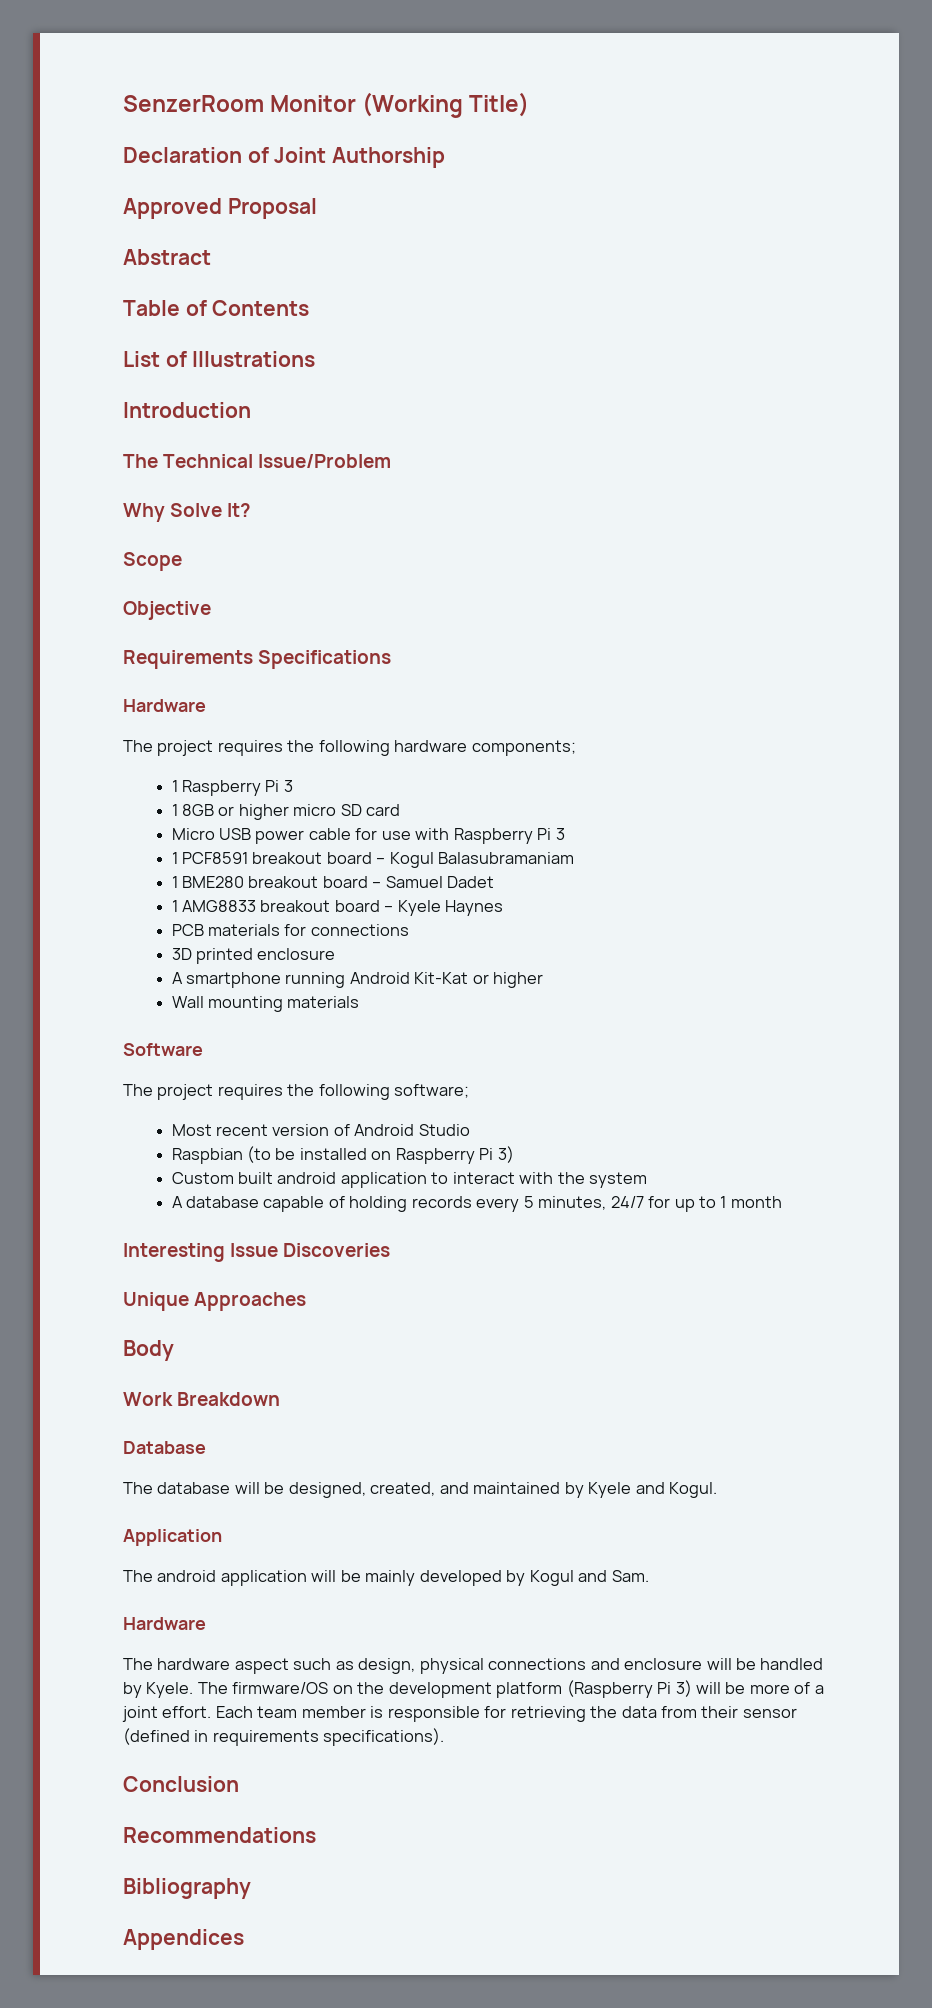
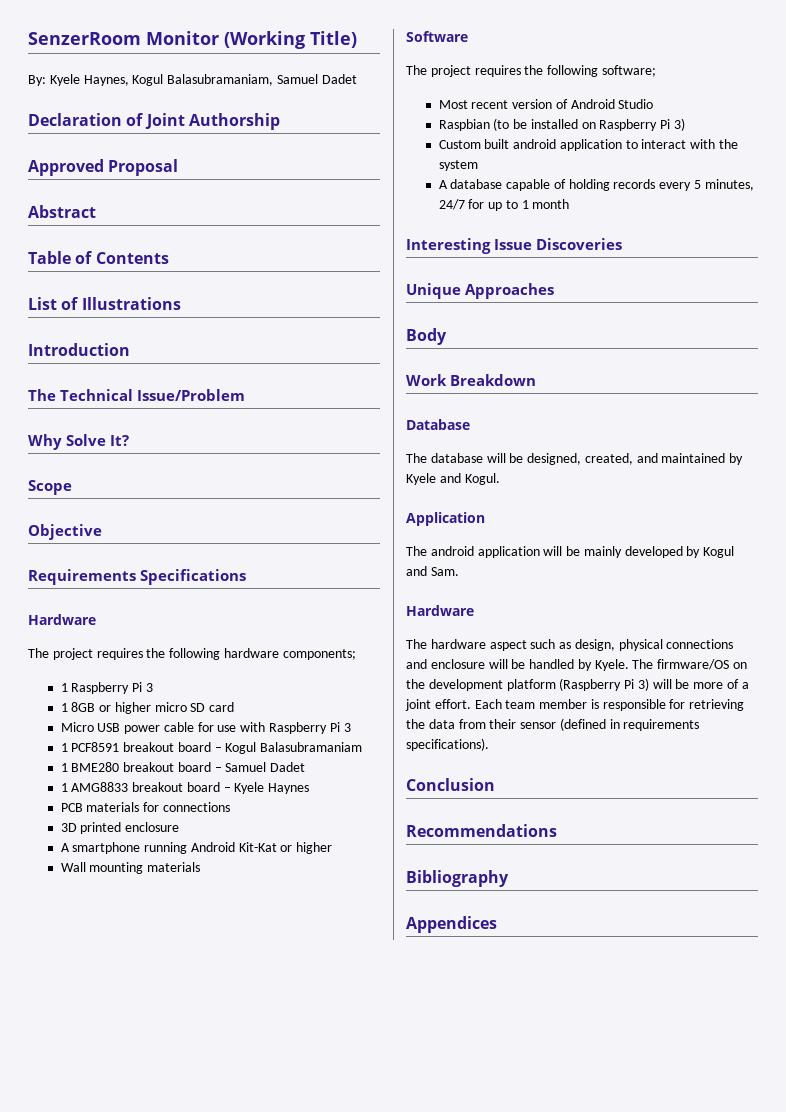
+ By: Kyele Haynes, Kogul Balasubramaniam, Samuel Dadet

